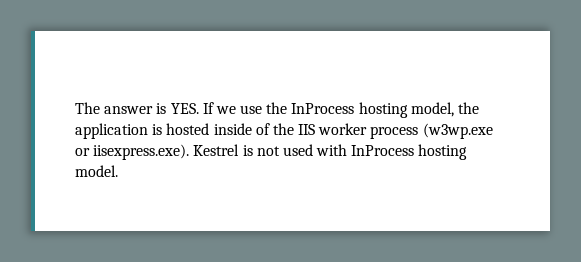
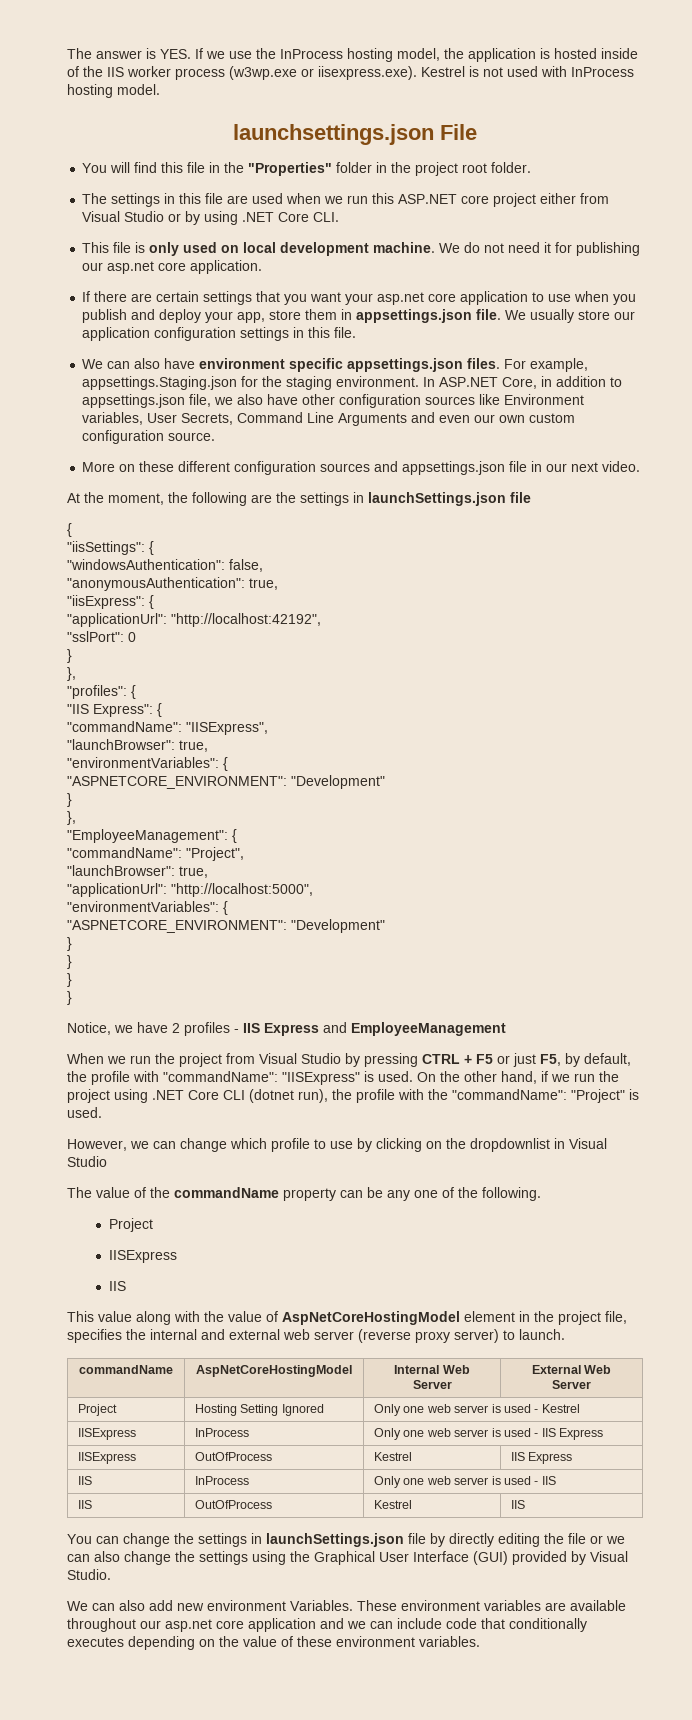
+ launchsettings.json File
+ You will find this file in the "Properties" folder in the project root folder.
+ The settings in this file are used when we run this ASP.NET core project either from Visual Studio or by using .NET Core CLI.
+ This file is only used on local development machine. We do not need it for publishing our asp.net core application.
+ If there are certain settings that you want your asp.net core application to use when you publish and deploy your app, store them in appsettings.json file. We usually store our application configuration settings in this file.
+ We can also have environment specific appsettings.json files. For example, appsettings.Staging.json for the staging environment. In ASP.NET Core, in addition to appsettings.json file, we also have other configuration sources like Environment variables, User Secrets, Command Line Arguments and even our own custom configuration source.
+ More on these different configuration sources and appsettings.json file in our next video.
+ At the moment, the following are the settings in launchSettings.json file
+ {
+ "iisSettings": {
+ "windowsAuthentication": false,
+ "anonymousAuthentication": true,
+ "iisExpress": {
+ "applicationUrl": "http://localhost:42192",
+ "sslPort": 0
+ }
+ },
+ "profiles": {
+ "IIS Express": {
+ "commandName": "IISExpress",
+ "launchBrowser": true,
+ "environmentVariables": {
+ "ASPNETCORE_ENVIRONMENT": "Development"
+ }
+ },
+ "EmployeeManagement": {
+ "commandName": "Project",
+ "launchBrowser": true,
+ "applicationUrl": "http://localhost:5000",
+ "environmentVariables": {
+ "ASPNETCORE_ENVIRONMENT": "Development"
+ }
+ }
+ }
+ }
+ Notice, we have 2 profiles - IIS Express and EmployeeManagement
+ When we run the project from Visual Studio by pressing CTRL + F5 or just F5, by default, the profile with "commandName": "IISExpress" is used. On the other hand, if we run the project using .NET Core CLI (dotnet run), the profile with the "commandName": "Project" is used.
+ However, we can change which profile to use by clicking on the dropdownlist in Visual Studio
+ The value of the commandName property can be any one of the following.
+ Project
+ IISExpress
+ IIS
+ This value along with the value of AspNetCoreHostingModel element in the project file, specifies the internal and external web server (reverse proxy server) to launch.
+ commandName | AspNetCoreHostingModel | Internal Web Server | External Web Server
+ Project | Hosting Setting Ignored | Only one web server is used - Kestrel
+ IISExpress | InProcess | Only one web server is used - IIS Express
+ IISExpress | OutOfProcess | Kestrel | IIS Express
+ IIS | InProcess | Only one web server is used - IIS
+ IIS | OutOfProcess | Kestrel | IIS
+ You can change the settings in launchSettings.json file by directly editing the file or we can also change the settings using the Graphical User Interface (GUI) provided by Visual Studio.
+ We can also add new environment Variables. These environment variables are available throughout our asp.net core application and we can include code that conditionally executes depending on the value of these environment variables.

